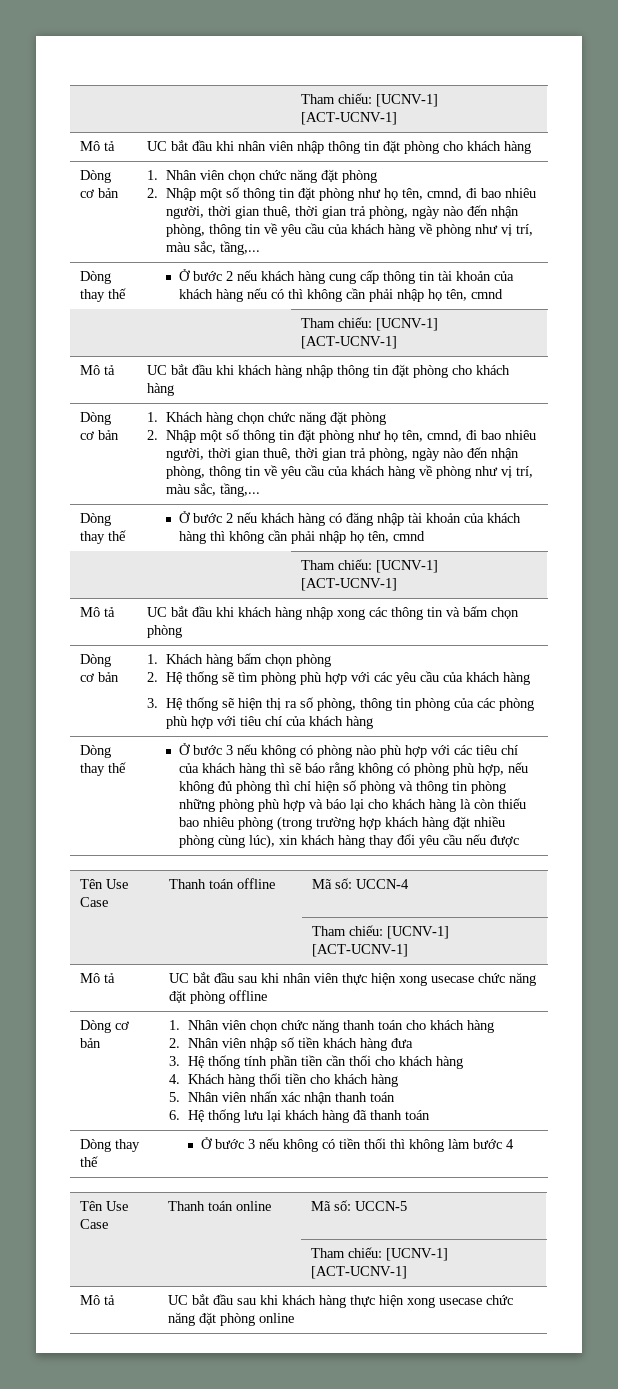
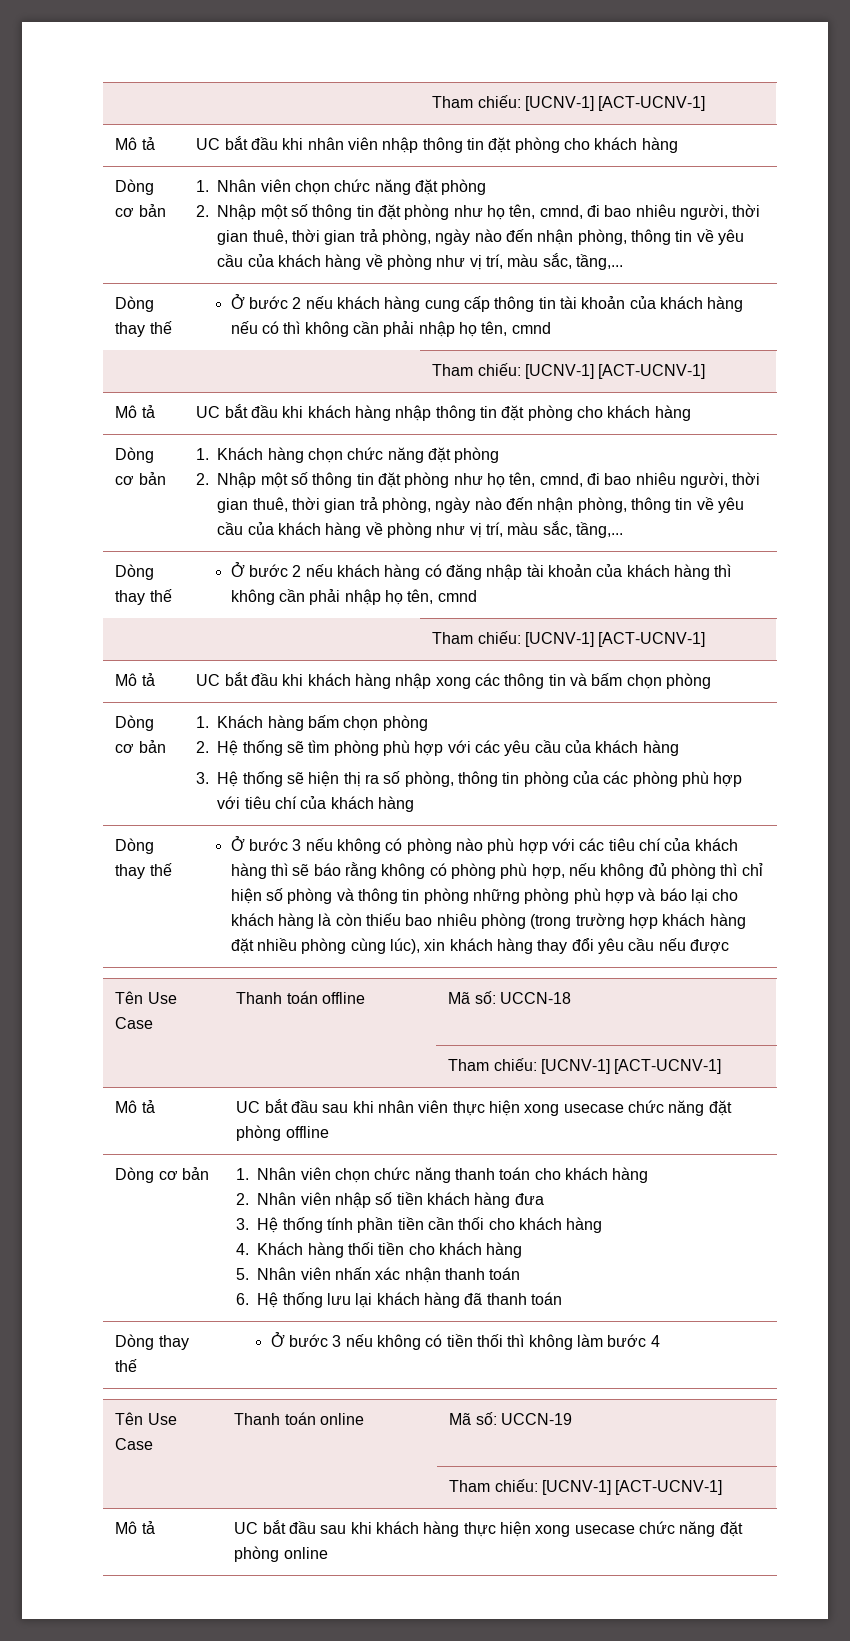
- Tên Use Case | Thanh toán offline | Mã số: UCCN-4
+ Tên Use Case | Thanh toán offline | Mã số: UCCN-18
- Tên Use Case | Thanh toán online | Mã số: UCCN-5
+ Tên Use Case | Thanh toán online | Mã số: UCCN-19

